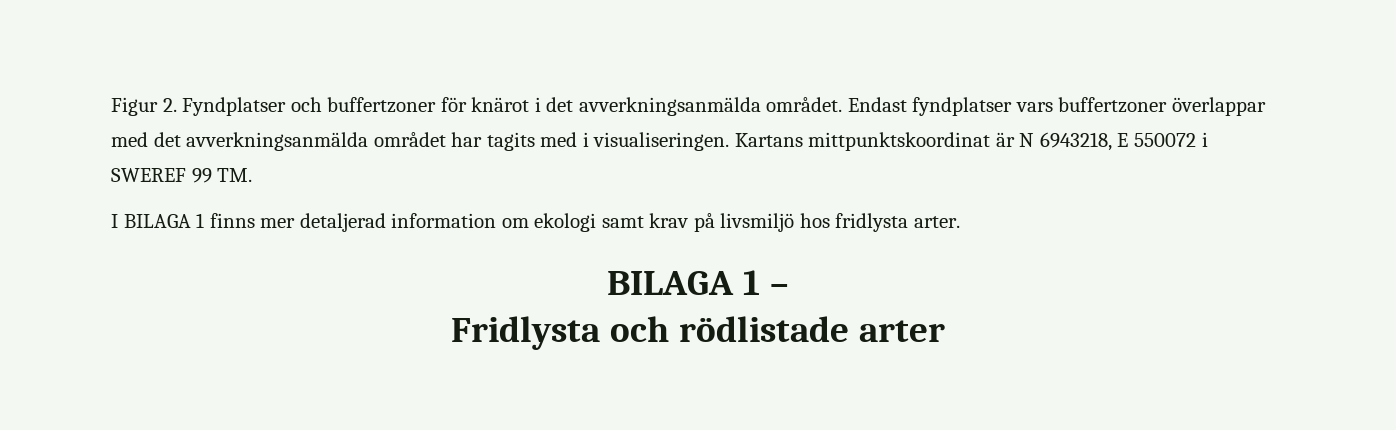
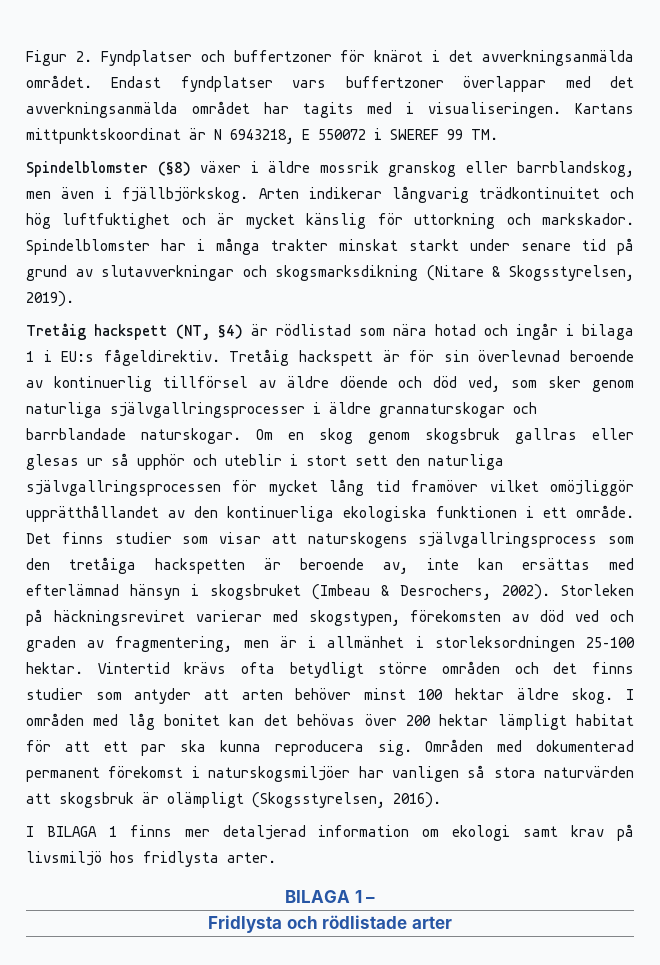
+ Spindelblomster (§8) växer i äldre mossrik granskog eller barrblandskog, men även i fjällbjörkskog. Arten indikerar långvarig trädkontinuitet och hög luftfuktighet och är mycket känslig för uttorkning och markskador. Spindelblomster har i många trakter minskat starkt under senare tid på grund av slutavverkningar och skogsmarksdikning (Nitare & Skogsstyrelsen, 2019).
+ Tretåig hackspett (NT, §4) är rödlistad som nära hotad och ingår i bilaga 1 i EU:s fågeldirektiv. Tretåig hackspett är för sin överlevnad beroende av kontinuerlig tillförsel av äldre döende och död ved, som sker genom naturliga självgallringsprocesser i äldre grannaturskogar och barrblandade naturskogar. Om en skog genom skogsbruk gallras eller glesas ur så upphör och uteblir i stort sett den naturliga självgallringsprocessen för mycket lång tid framöver vilket omöjliggör upprätthållandet av den kontinuerliga ekologiska funktionen i ett område. Det finns studier som visar att naturskogens självgallringsprocess som den tretåiga hackspetten är beroende av, inte kan ersättas med efterlämnad hänsyn i skogsbruket (Imbeau & Desrochers, 2002). Storleken på häckningsreviret varierar med skogstypen, förekomsten av död ved och graden av fragmentering, men är i allmänhet i storleksordningen 25–100 hektar. Vintertid krävs ofta betydligt större områden och det finns studier som antyder att arten behöver minst 100 hektar äldre skog. I områden med låg bonitet kan det behövas över 200 hektar lämpligt habitat för att ett par ska kunna reproducera sig. Områden med dokumenterad permanent förekomst i naturskogsmiljöer har vanligen så stora naturvärden att skogsbruk är olämpligt (Skogsstyrelsen, 2016).

